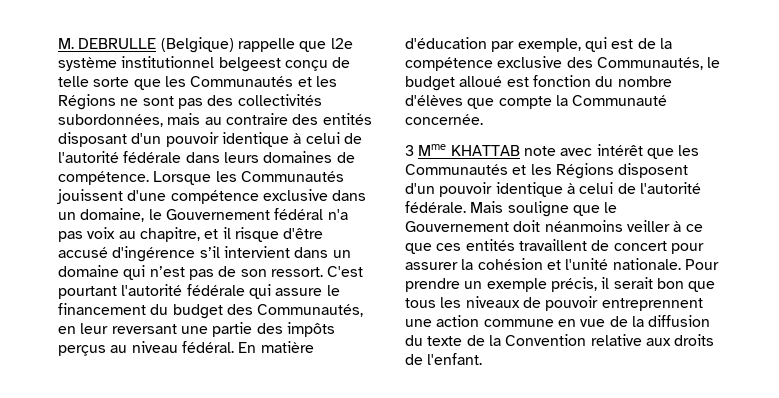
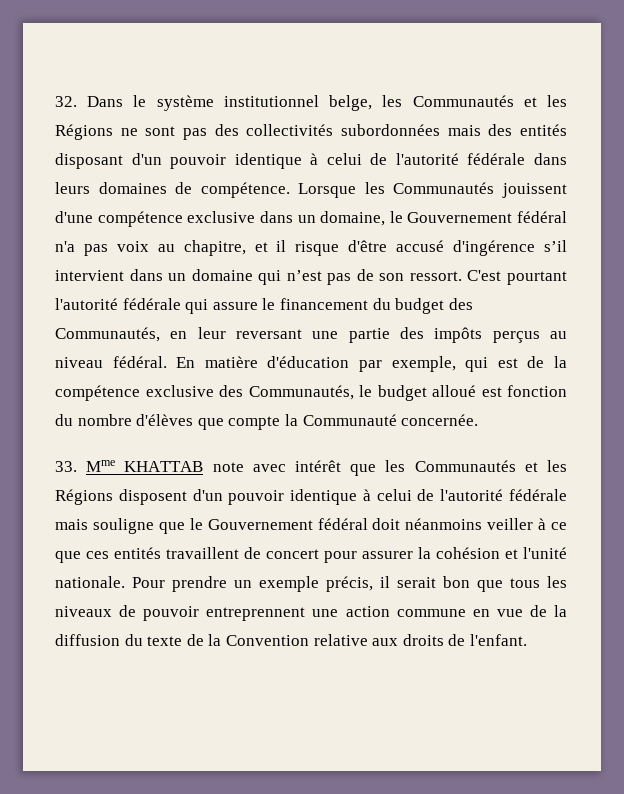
- M. DEBRULLE (Belgique) rappelle que l2e système institutionnel belgeest conçu de telle sorte que les Communautés et les Régions ne sont pas des collectivités subordonnées, mais au contraire des entités disposant d'un pouvoir identique à celui de l'autorité fédérale dans leurs domaines de compétence.
+ 32. Dans le système institutionnel belge, les Communautés et les Régions ne sont pas des collectivités subordonnées mais des entités disposant d'un pouvoir identique à celui de l'autorité fédérale dans leurs domaines de compétence.
- 3 Mme KHATTAB note avec intérêt que les Communautés et les Régions disposent d'un pouvoir identique à celui de l'autorité fédérale. Mais souligne que le Gouvernement doit néanmoins veiller à ce que ces entités travaillent de concert pour assurer la cohésion et l'unité nationale.
+ 33. Mme KHATTAB note avec intérêt que les Communautés et les Régions disposent d'un pouvoir identique à celui de l'autorité fédérale mais souligne que le Gouvernement fédéral doit néanmoins veiller à ce que ces entités travaillent de concert pour assurer la cohésion et l'unité nationale.

